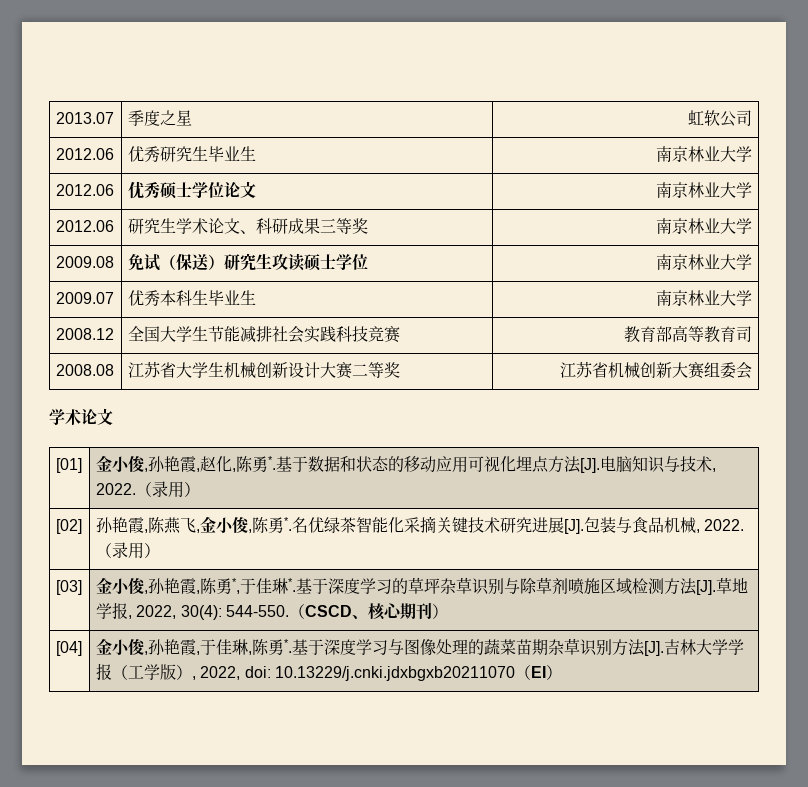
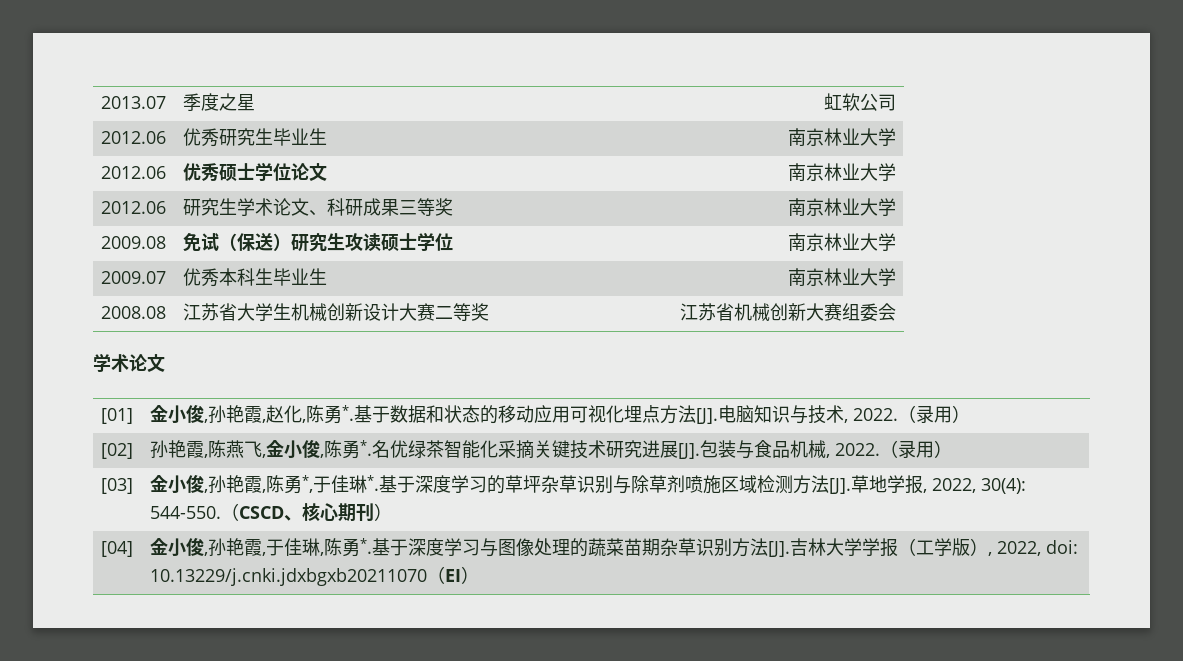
- 2008.12 | 全国大学生节能减排社会实践科技竞赛 | 教育部高等教育司

